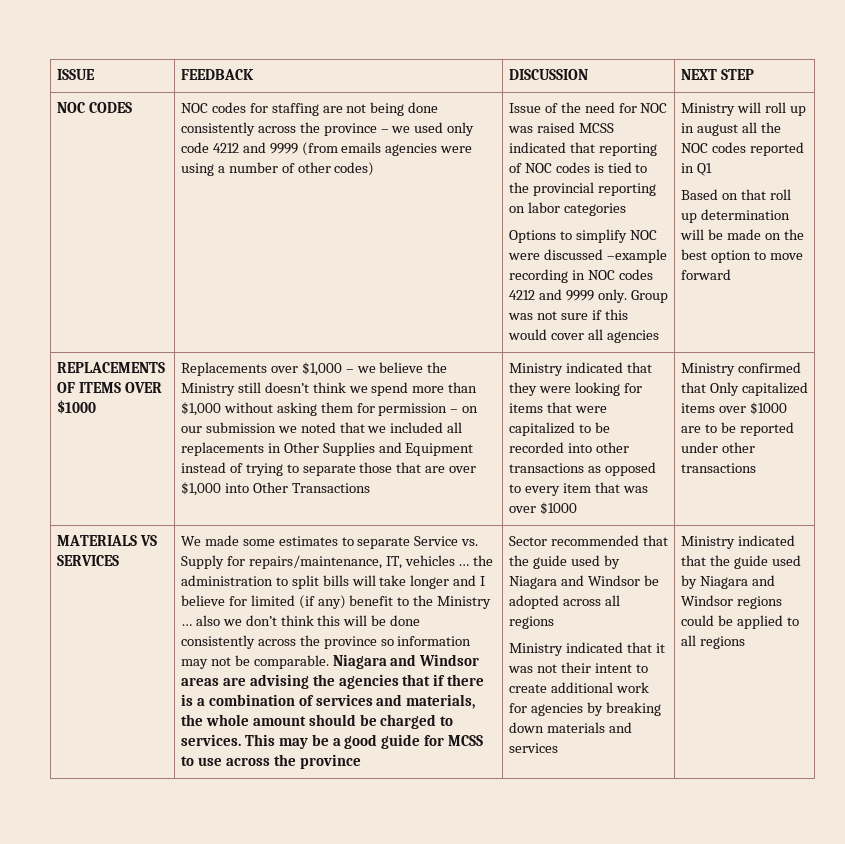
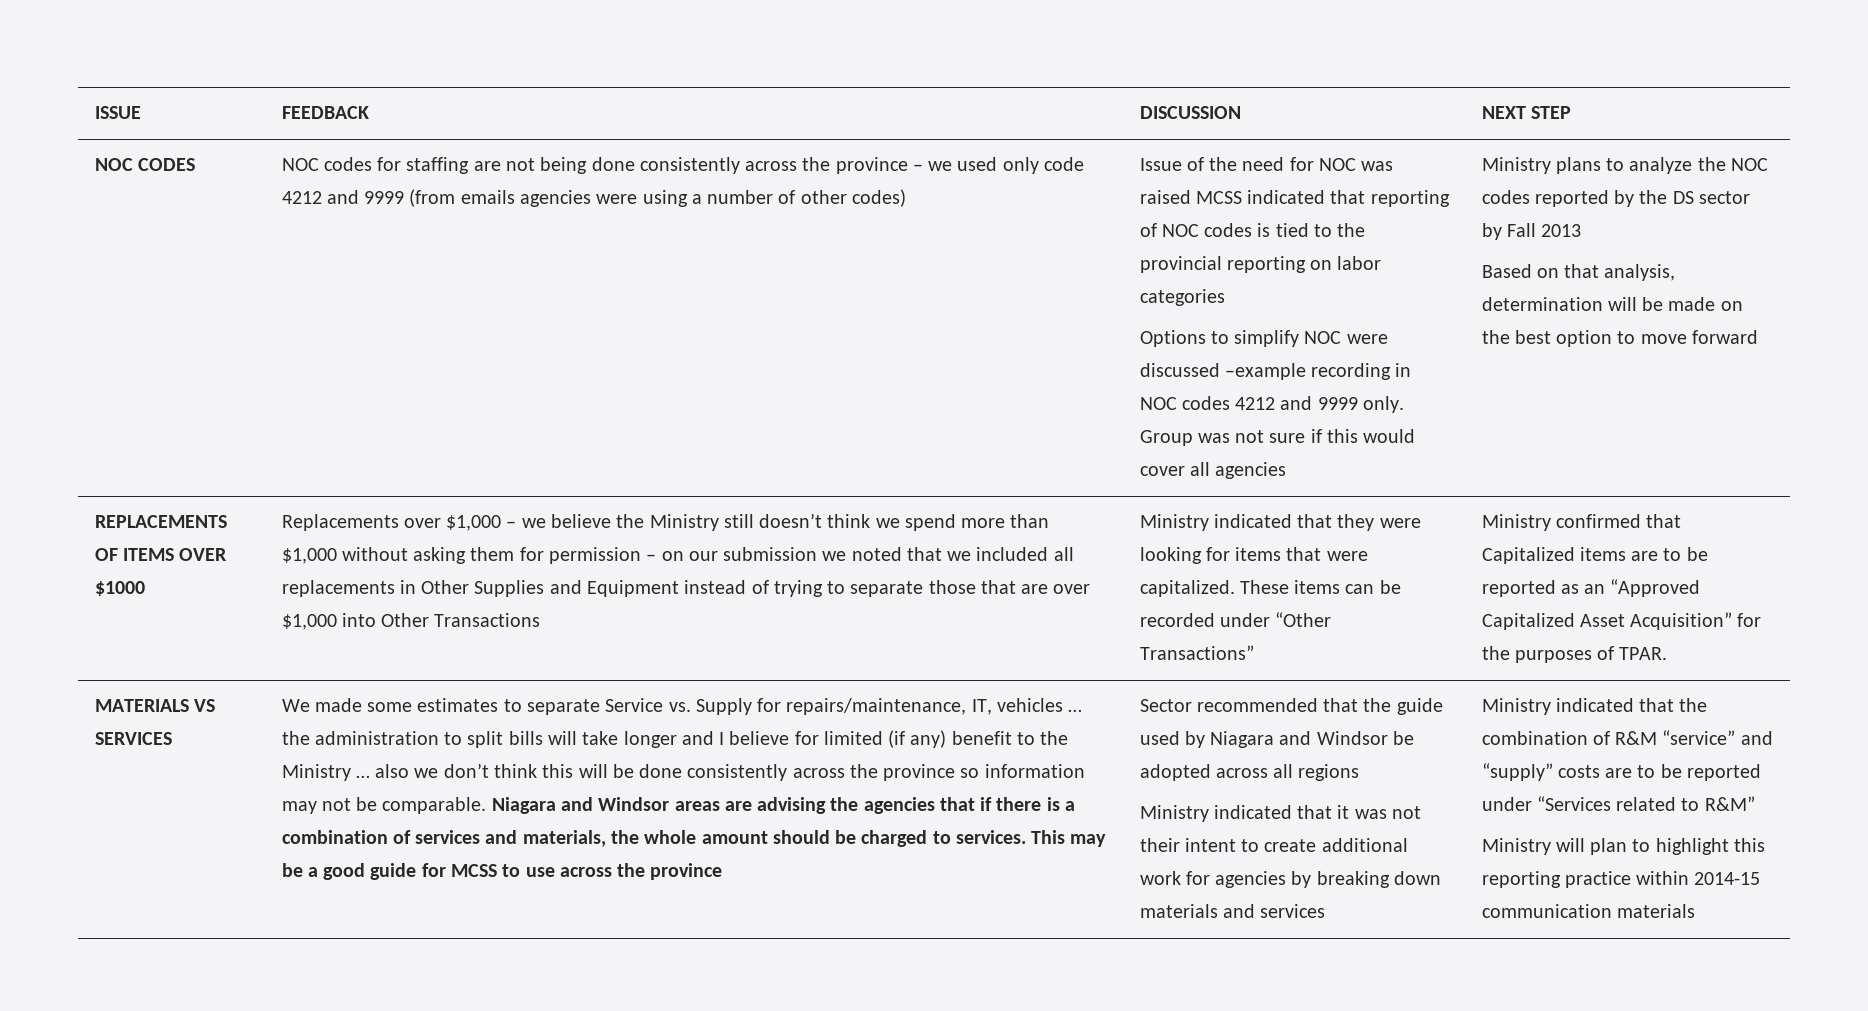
- Ministry will roll up in august all the NOC codes reported in Q1
+ Ministry plans to analyze the NOC codes reported by the DS sector by Fall 2013
- Based on that roll up determination will be made on the best option to move forward
+ Based on that analysis, determination will be made on the best option to move forward
- Ministry indicated that they were looking for items that were capitalized to be recorded into other transactions as opposed to every item that was over $1000 | Ministry confirmed that Only capitalized items over $1000 are to be reported under other transactions
+ Ministry indicated that they were looking for items that were capitalized. These items can be recorded under “Other Transactions” | Ministry confirmed that Capitalized items are to be reported as an “Approved Capitalized Asset Acquisition” for the purposes of TPAR.
- Ministry indicated that the guide used by Niagara and Windsor regions could be applied to all regions
+ Ministry indicated that the combination of R&M “service” and “supply” costs are to be reported under “Services related to R&M”
+ Ministry will plan to highlight this reporting practice within 2014-15 communication materials

